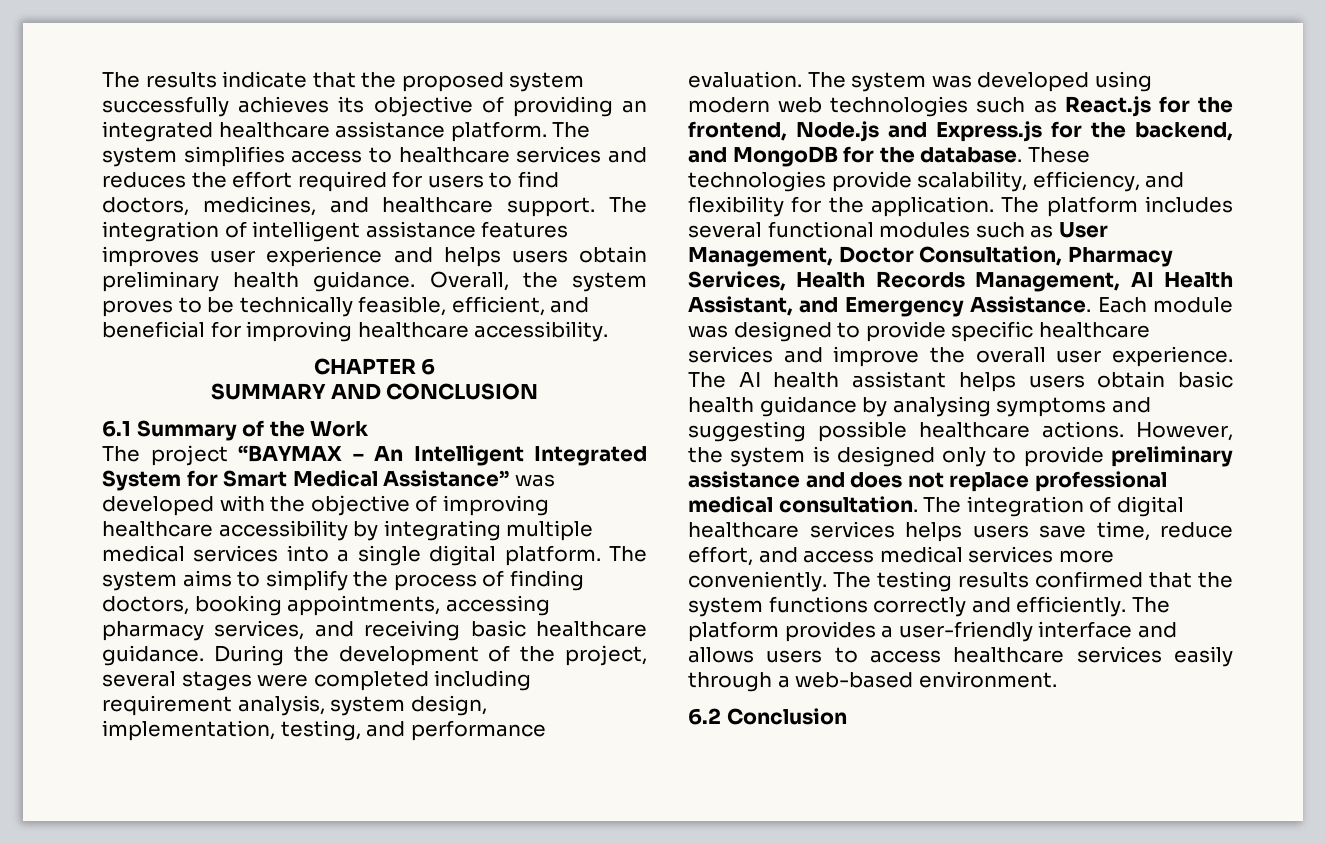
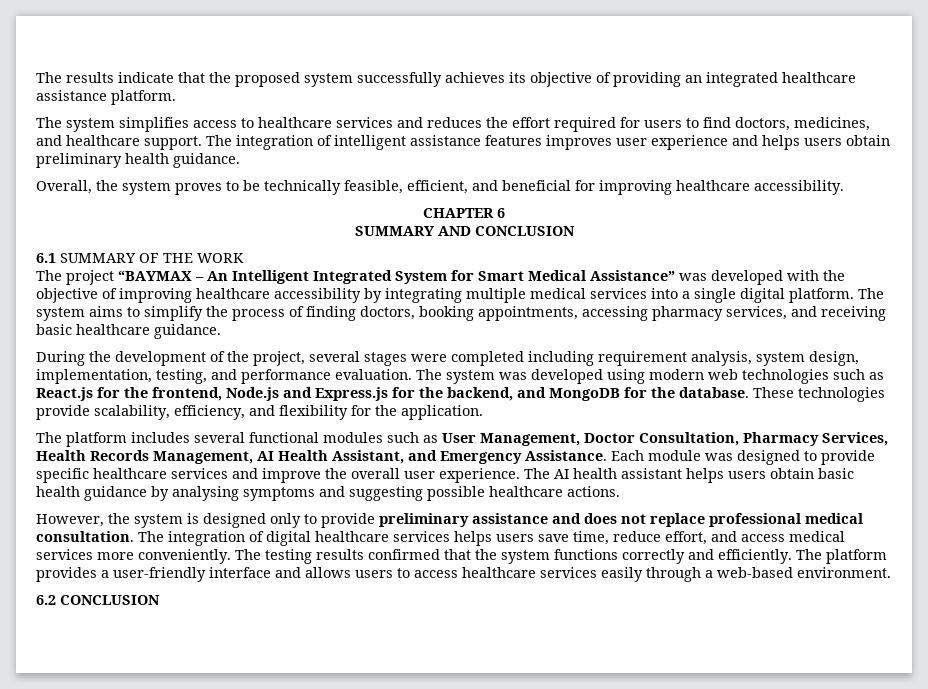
- The results indicate that the proposed system successfully achieves its objective of providing an integrated healthcare assistance platform. The system simplifies access to healthcare services and reduces the effort required for users to find doctors, medicines, and healthcare support.
+ The results indicate that the proposed system successfully achieves its objective of providing an integrated healthcare assistance platform.
+ The system simplifies access to healthcare services and reduces the effort required for users to find doctors, medicines, and healthcare support.
- The integration of intelligent assistance features improves user experience and helps users obtain preliminary health guidance. Overall, the system proves to be technically feasible, efficient, and beneficial for improving healthcare accessibility.
+ The integration of intelligent assistance features improves user experience and helps users obtain preliminary health guidance.
+ Overall, the system proves to be technically feasible, efficient, and beneficial for improving healthcare accessibility.
- 6.1 Summary of the Work
+ 6.1 SUMMARY OF THE WORK
- The system aims to simplify the process of finding doctors, booking appointments, accessing pharmacy services, and receiving basic healthcare guidance. During the development of the project, several stages were completed including requirement analysis, system design, implementation, testing, and performance evaluation.
+ The system aims to simplify the process of finding doctors, booking appointments, accessing pharmacy services, and receiving basic healthcare guidance.
+ During the development of the project, several stages were completed including requirement analysis, system design, implementation, testing, and performance evaluation.
- These technologies provide scalability, efficiency, and flexibility for the application. The platform includes several functional modules such as User Management, Doctor Consultation, Pharmacy Services, Health Records Management, AI Health Assistant, and Emergency Assistance.
+ These technologies provide scalability, efficiency, and flexibility for the application.
+ The platform includes several functional modules such as User Management, Doctor Consultation, Pharmacy Services, Health Records Management, AI Health Assistant, and Emergency Assistance.
- The AI health assistant helps users obtain basic health guidance by analysing symptoms and suggesting possible healthcare actions. However, the system is designed only to provide preliminary assistance and does not replace professional medical consultation.
+ The AI health assistant helps users obtain basic health guidance by analysing symptoms and suggesting possible healthcare actions.
+ However, the system is designed only to provide preliminary assistance and does not replace professional medical consultation.
- 6.2 Conclusion
+ 6.2 CONCLUSION

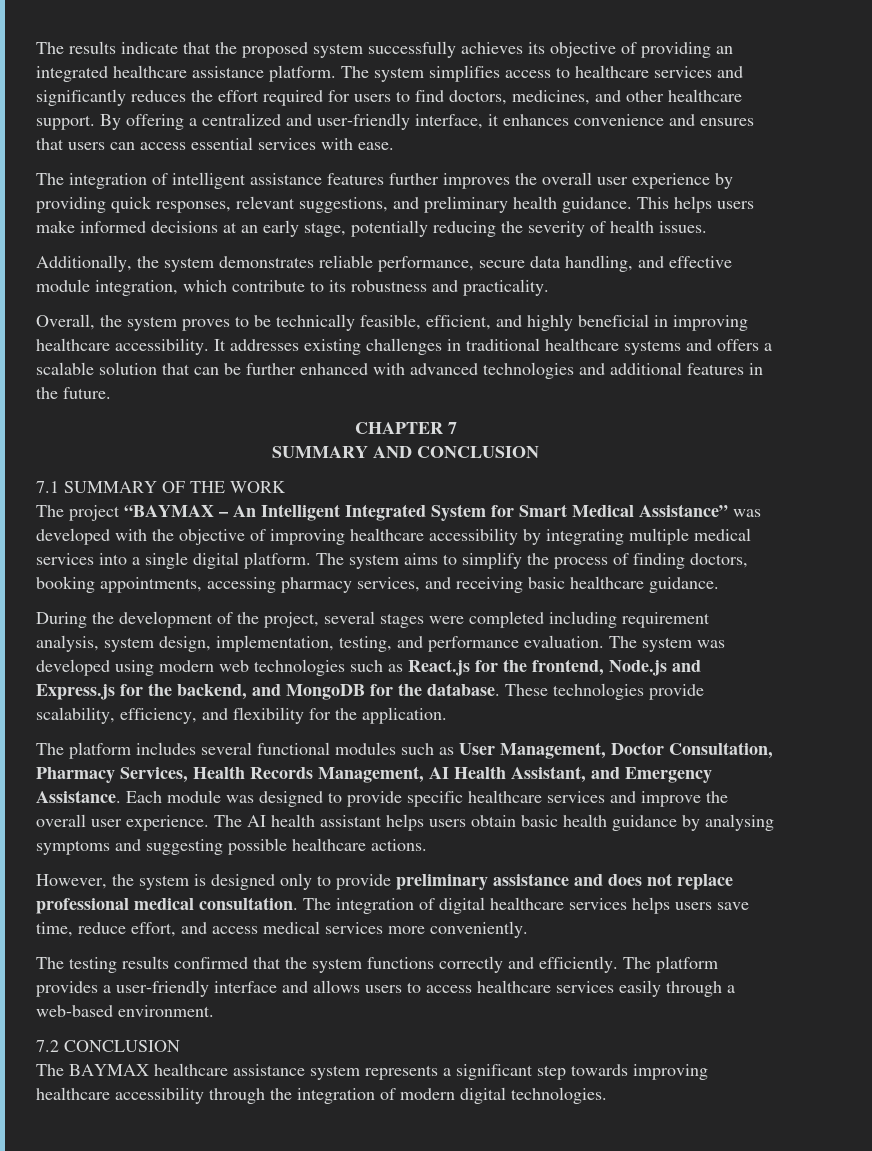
- The results indicate that the proposed system successfully achieves its objective of providing an integrated healthcare assistance platform.
- The system simplifies access to healthcare services and reduces the effort required for users to find doctors, medicines, and healthcare support. The integration of intelligent assistance features improves user experience and helps users obtain preliminary health guidance.
+ The results indicate that the proposed system successfully achieves its objective of providing an integrated healthcare assistance platform. The system simplifies access to healthcare services and significantly reduces the effort required for users to find doctors, medicines, and other healthcare support. By offering a centralized and user-friendly interface, it enhances convenience and ensures that users can access essential services with ease.
+ The integration of intelligent assistance features further improves the overall user experience by providing quick responses, relevant suggestions, and preliminary health guidance. This helps users make informed decisions at an early stage, potentially reducing the severity of health issues.
+ Additionally, the system demonstrates reliable performance, secure data handling, and effective module integration, which contribute to its robustness and practicality.
- Overall, the system proves to be technically feasible, efficient, and beneficial for improving healthcare accessibility.
+ Overall, the system proves to be technically feasible, efficient, and highly beneficial in improving healthcare accessibility. It addresses existing challenges in traditional healthcare systems and offers a scalable solution that can be further enhanced with advanced technologies and additional features in the future.
- CHAPTER 6
+ CHAPTER 7
- 6.1 SUMMARY OF THE WORK
+ 7.1 SUMMARY OF THE WORK
- The integration of digital healthcare services helps users save time, reduce effort, and access medical services more conveniently. The testing results confirmed that the system functions correctly and efficiently.
+ The integration of digital healthcare services helps users save time, reduce effort, and access medical services more conveniently.
+ The testing results confirmed that the system functions correctly and efficiently.
- 6.2 CONCLUSION
+ 7.2 CONCLUSION
+ The BAYMAX healthcare assistance system represents a significant step towards improving healthcare accessibility through the integration of modern digital technologies.

